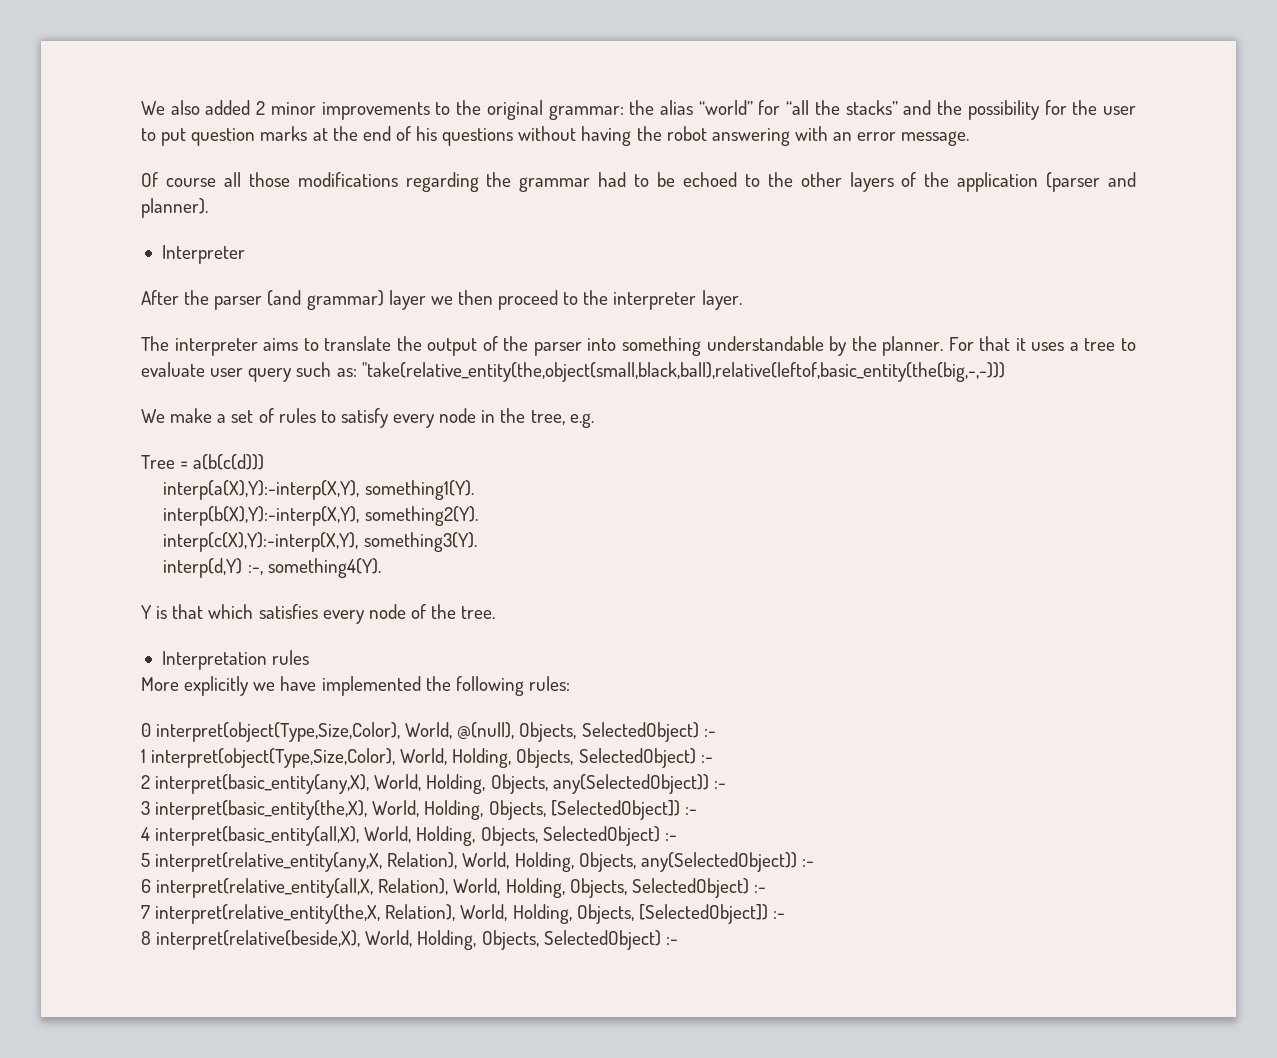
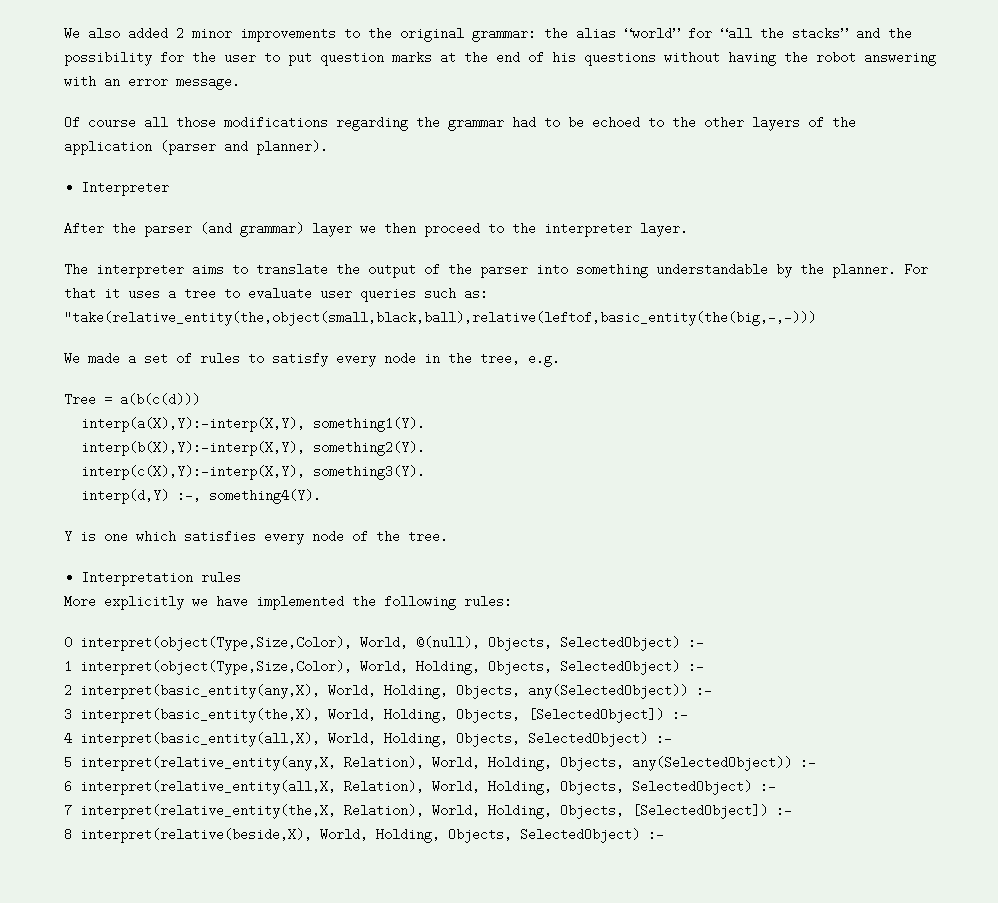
- For that it uses a tree to evaluate user query such as: "take(relative_entity(the,object(small,black,ball),relative(leftof,basic_entity(the(big,-,-)))
+ For that it uses a tree to evaluate user queries such as: "take(relative_entity(the,object(small,black,ball),relative(leftof,basic_entity(the(big,-,-)))
- We make a set of rules to satisfy every node in the tree, e.g.
+ We made a set of rules to satisfy every node in the tree, e.g.
- Y is that which satisfies every node of the tree.
+ Y is one which satisfies every node of the tree.

